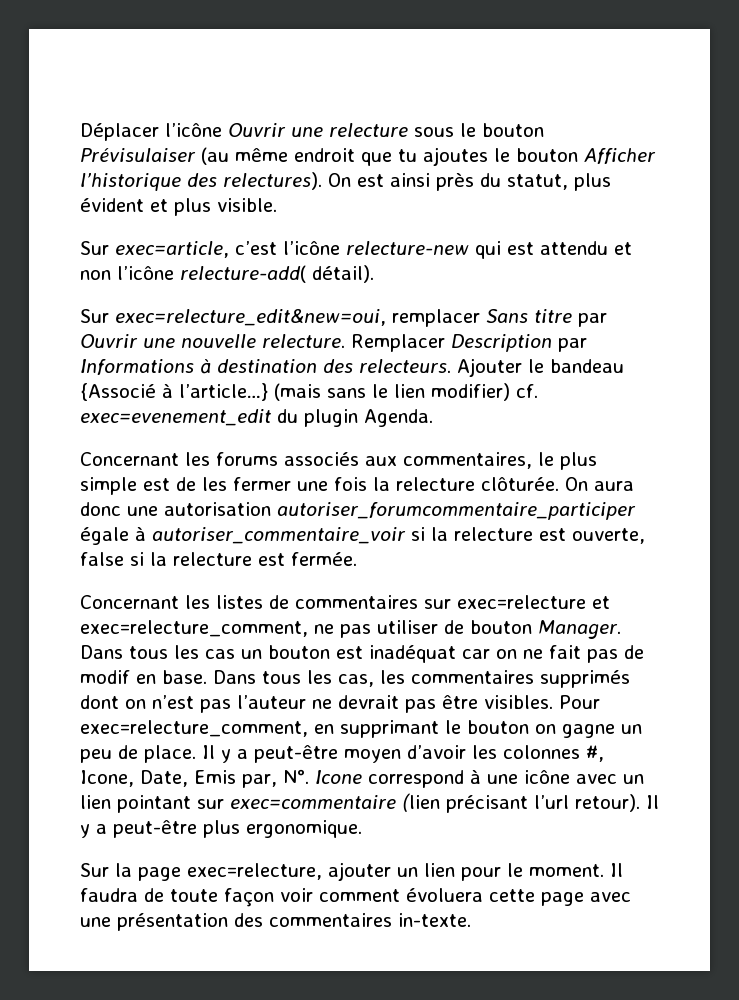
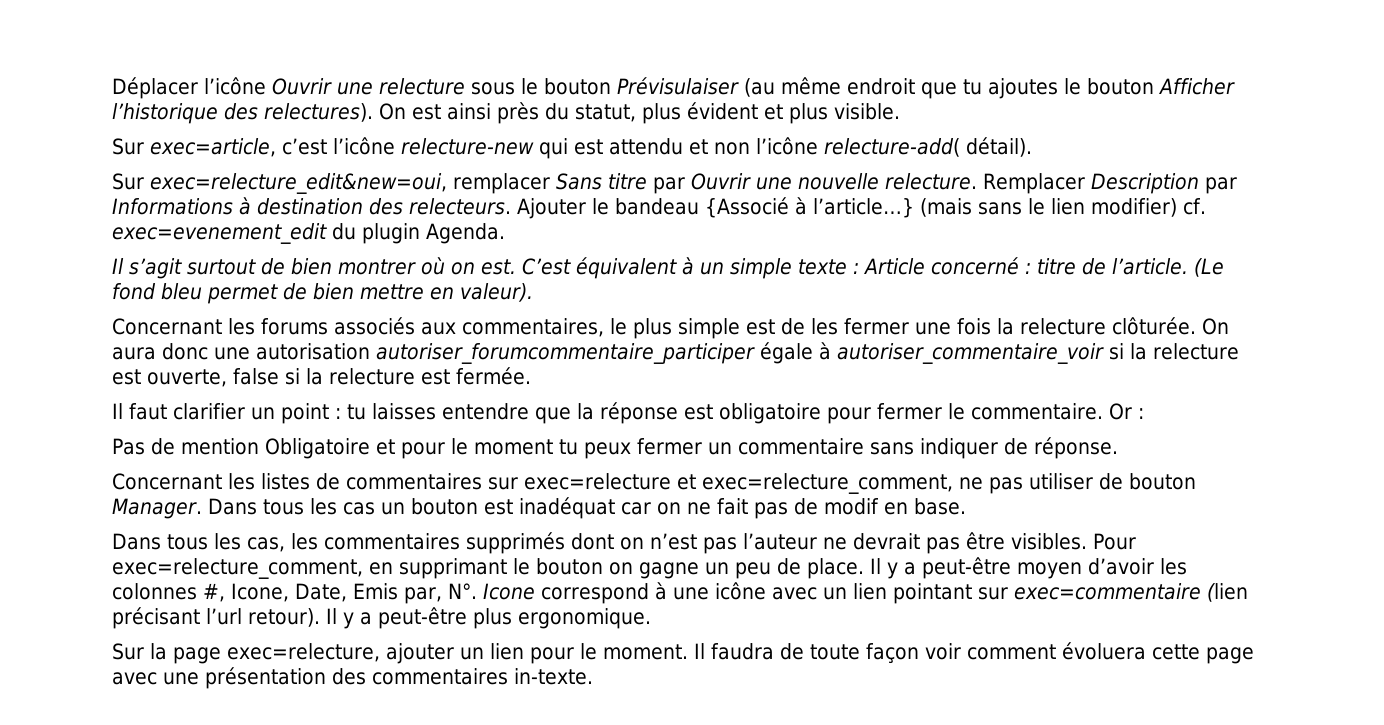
+ Il s’agit surtout de bien montrer où on est. C’est équivalent à un simple texte : Article concerné : titre de l’article. (Le fond bleu permet de bien mettre en valeur).
+ Il faut clarifier un point : tu laisses entendre que la réponse est obligatoire pour fermer le commentaire. Or :
+ Pas de mention Obligatoire et pour le moment tu peux fermer un commentaire sans indiquer de réponse.
- Dans tous les cas un bouton est inadéquat car on ne fait pas de modif en base. Dans tous les cas, les commentaires supprimés dont on n’est pas l’auteur ne devrait pas être visibles.
+ Dans tous les cas un bouton est inadéquat car on ne fait pas de modif en base.
+ Dans tous les cas, les commentaires supprimés dont on n’est pas l’auteur ne devrait pas être visibles.

